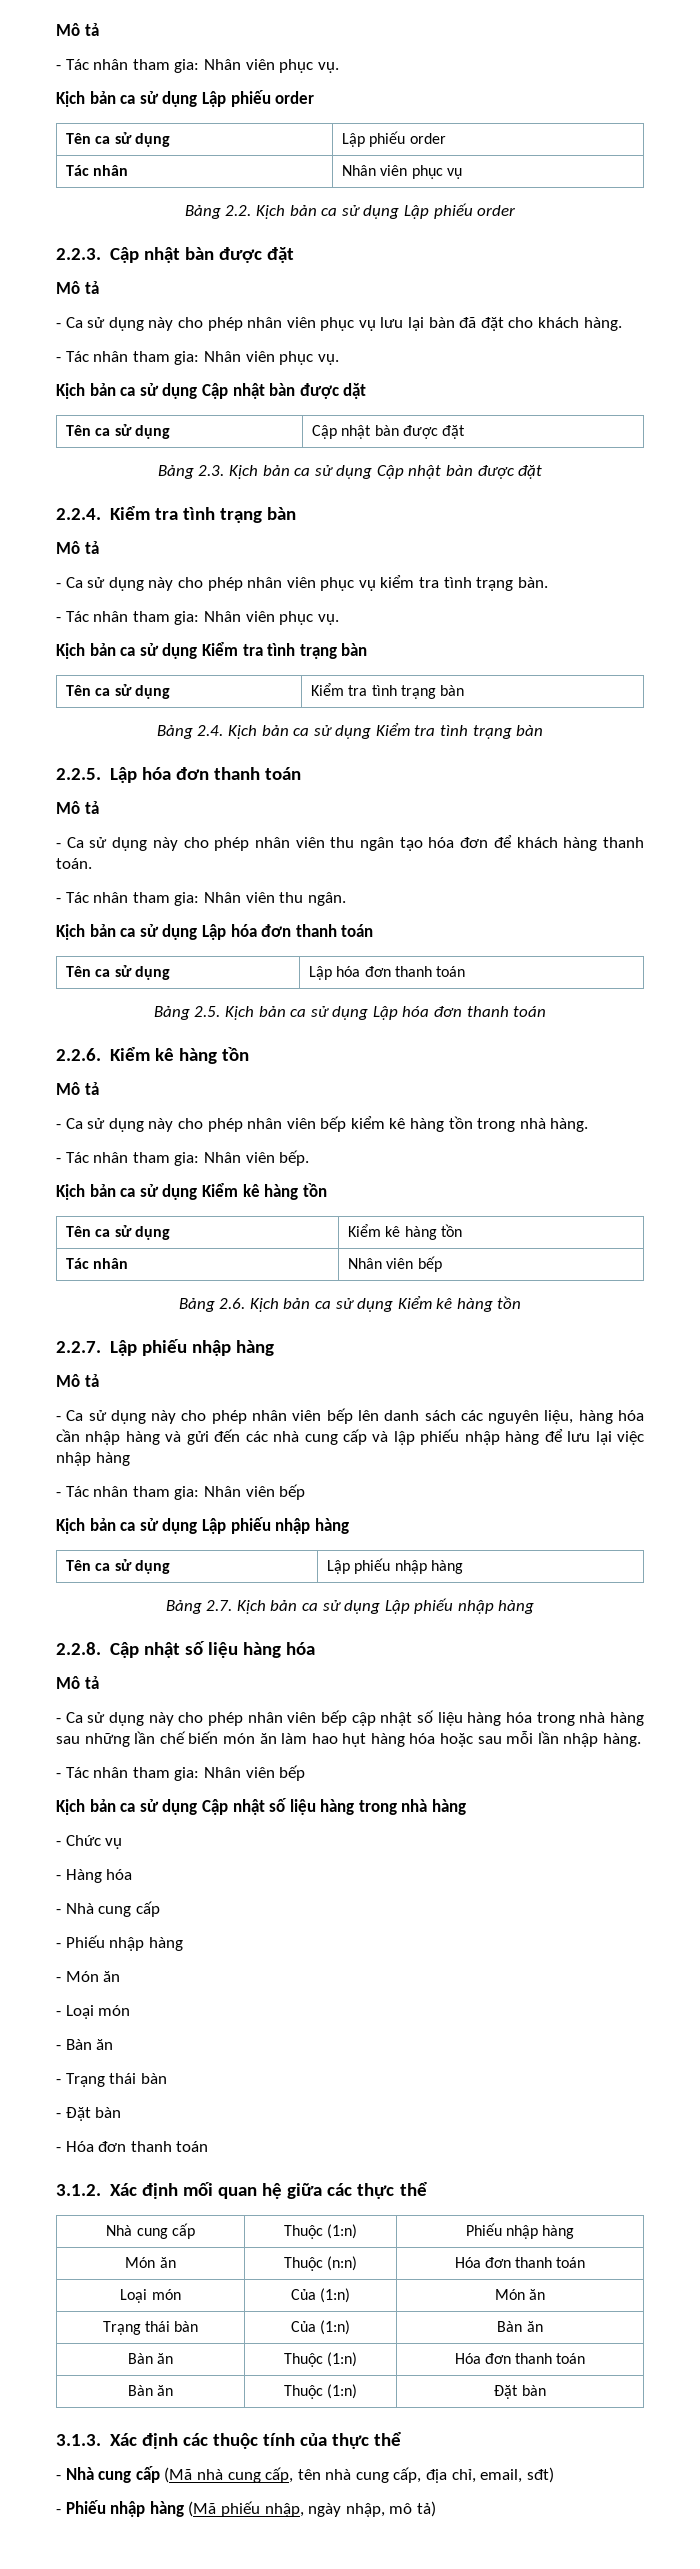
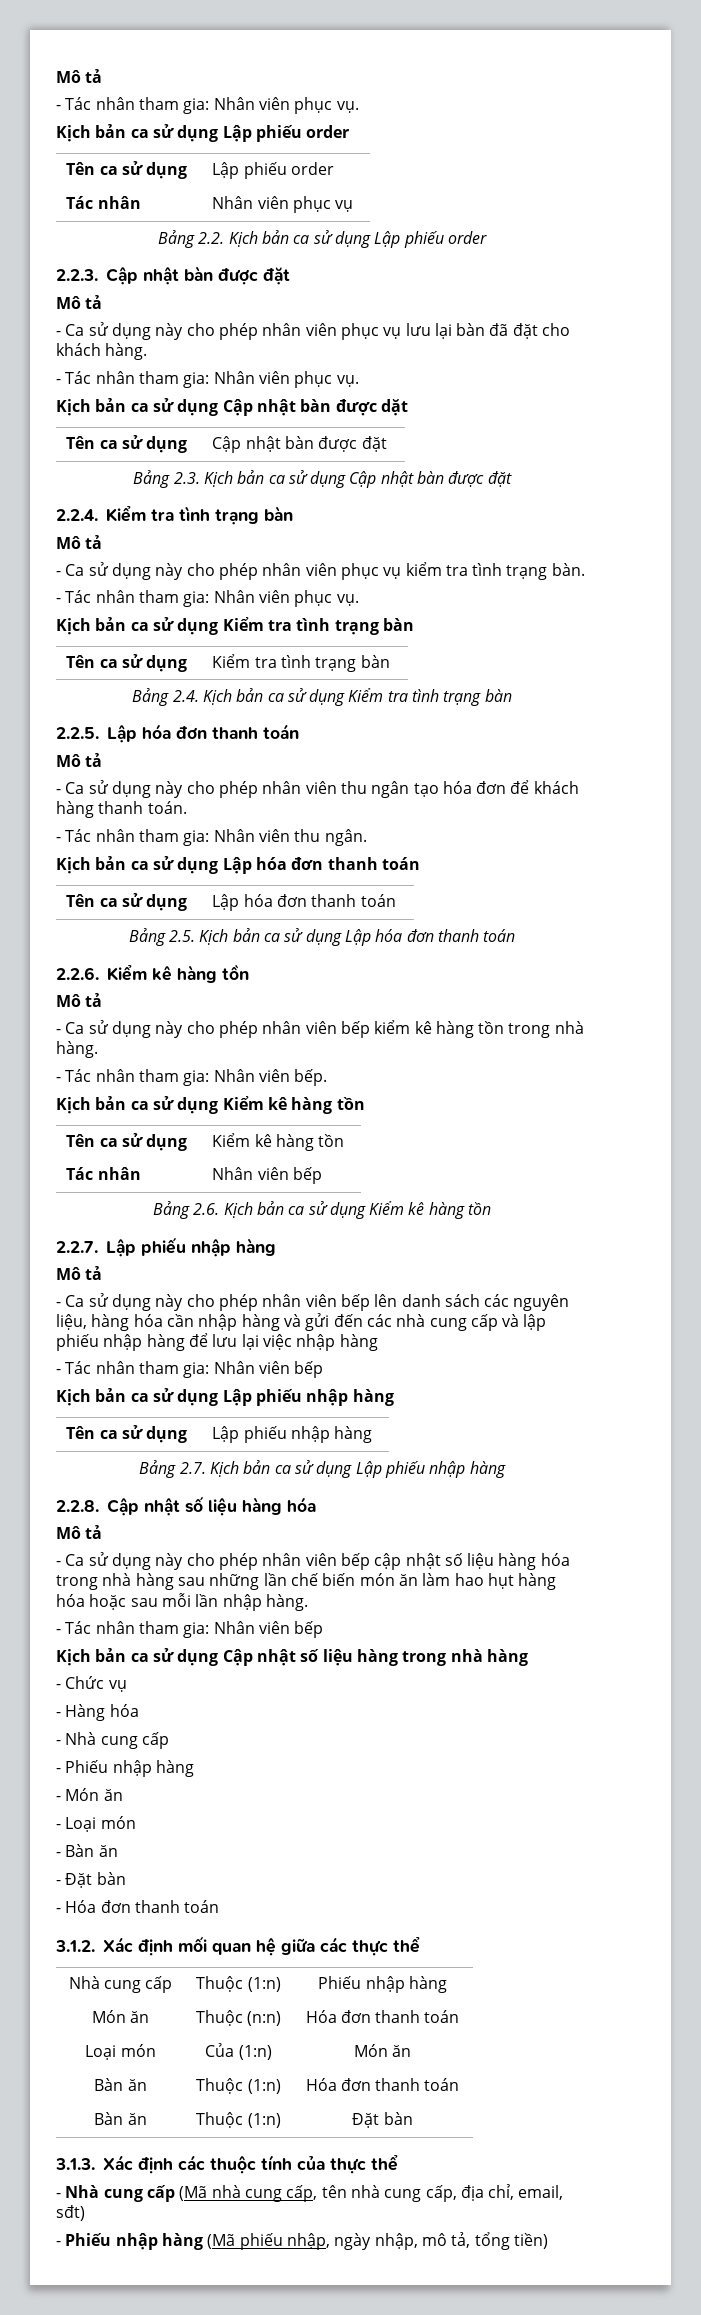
- - Trạng thái bàn
- Trạng thái bàn | Của (1:n) | Bàn ăn
- - Phiếu nhập hàng (Mã phiếu nhập, ngày nhập, mô tả)
+ - Phiếu nhập hàng (Mã phiếu nhập, ngày nhập, mô tả, tổng tiền)

